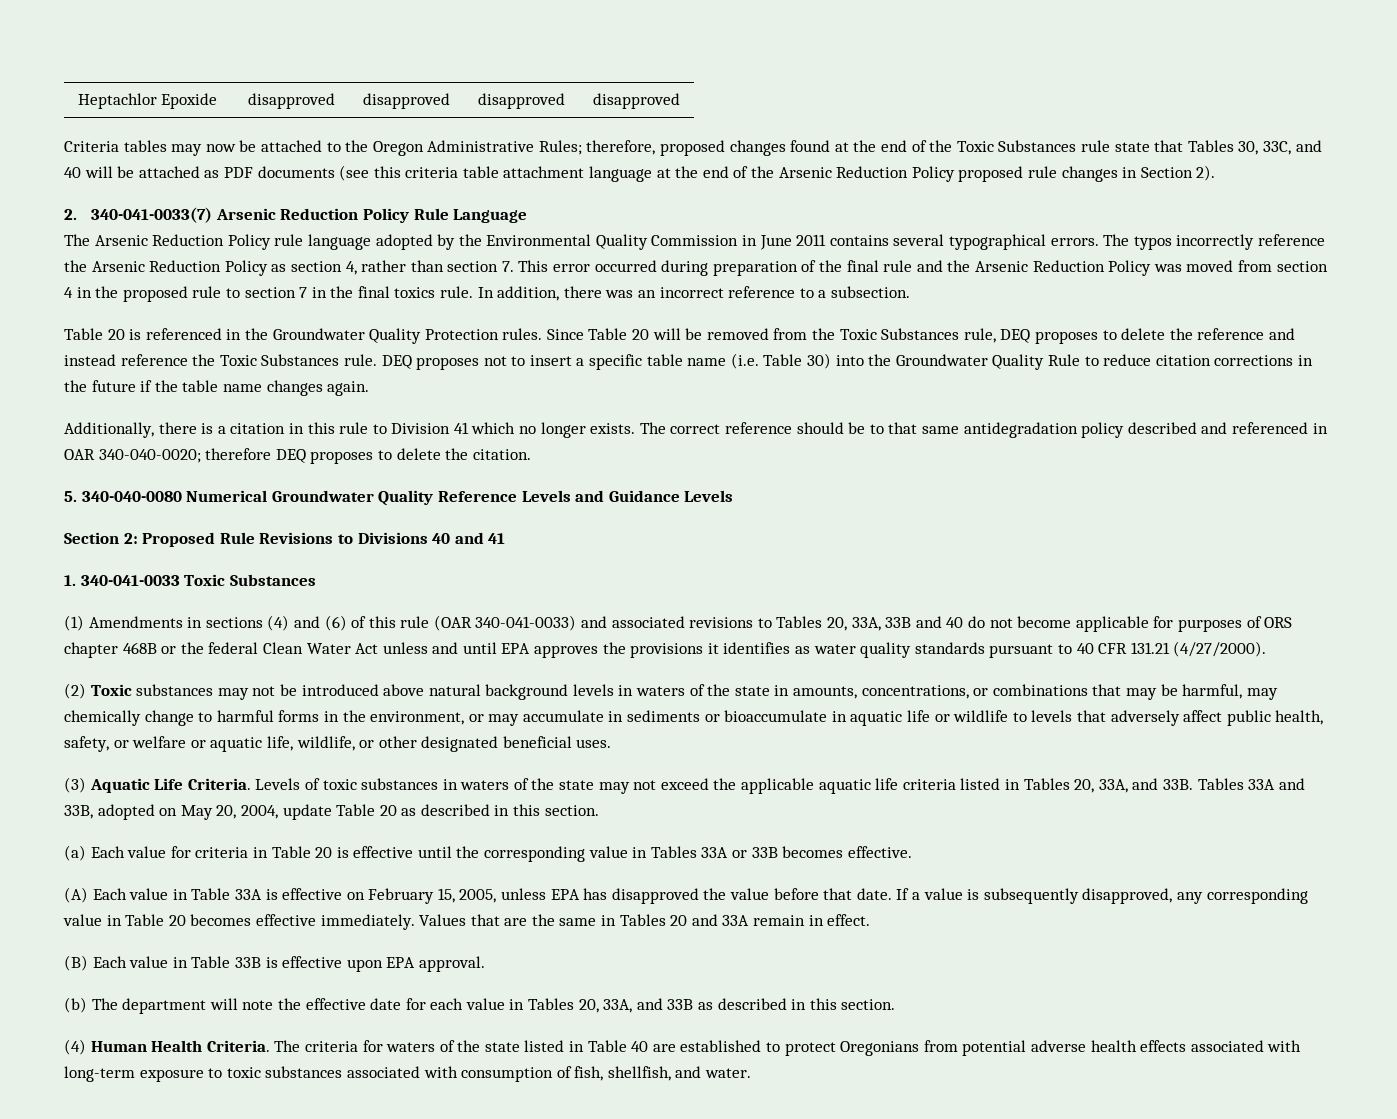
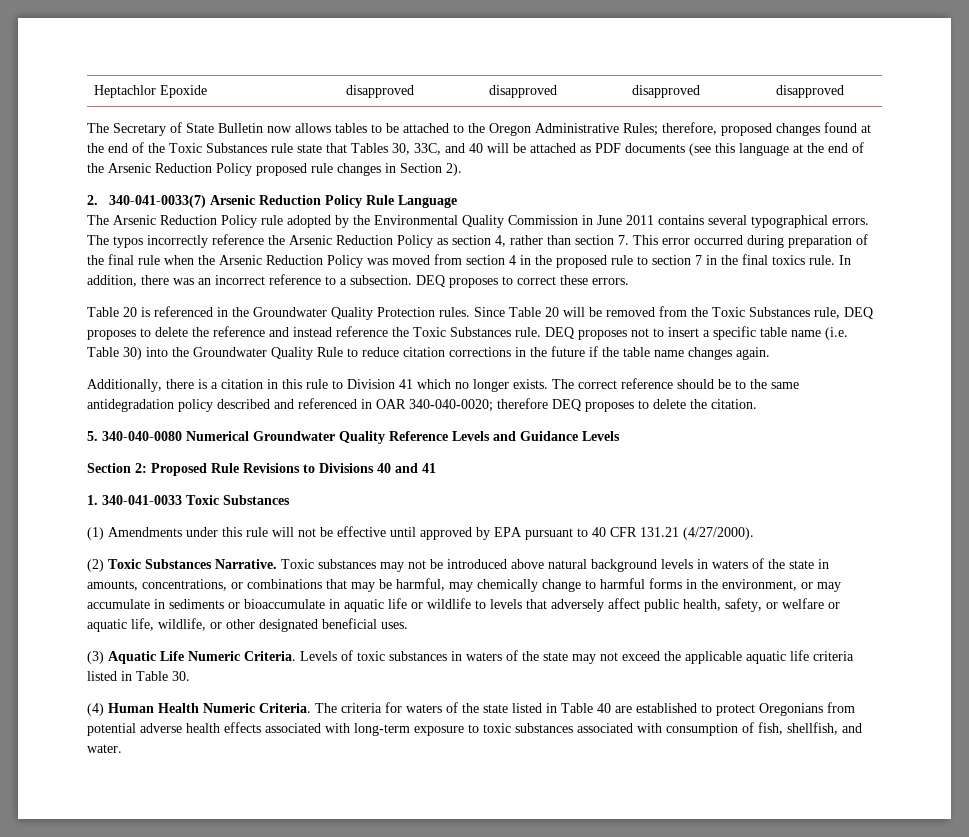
- Criteria tables may now be attached to the Oregon Administrative Rules; therefore, proposed changes found at the end of the Toxic Substances rule state that Tables 30, 33C, and 40 will be attached as PDF documents (see this criteria table attachment language at the end of the Arsenic Reduction Policy proposed rule changes in Section 2).
+ The Secretary of State Bulletin now allows tables to be attached to the Oregon Administrative Rules; therefore, proposed changes found at the end of the Toxic Substances rule state that Tables 30, 33C, and 40 will be attached as PDF documents (see this language at the end of the Arsenic Reduction Policy proposed rule changes in Section 2).
- The Arsenic Reduction Policy rule language adopted by the Environmental Quality Commission in June 2011 contains several typographical errors.
+ The Arsenic Reduction Policy rule adopted by the Environmental Quality Commission in June 2011 contains several typographical errors.
- The typos incorrectly reference the Arsenic Reduction Policy as section 4, rather than section 7. This error occurred during preparation of the final rule and the Arsenic Reduction Policy was moved from section 4 in the proposed rule to section 7 in the final toxics rule.
+ The typos incorrectly reference the Arsenic Reduction Policy as section 4, rather than section 7. This error occurred during preparation of the final rule when the Arsenic Reduction Policy was moved from section 4 in the proposed rule to section 7 in the final toxics rule.
+ DEQ proposes to correct these errors.
- The correct reference should be to that same antidegradation policy described and referenced in OAR 340-040-0020; therefore DEQ proposes to delete the citation.
+ The correct reference should be to the same antidegradation policy described and referenced in OAR 340-040-0020; therefore DEQ proposes to delete the citation.
- (1) Amendments in sections (4) and (6) of this rule (OAR 340-041-0033) and associated revisions to Tables 20, 33A, 33B and 40 do not become applicable for purposes of ORS chapter 468B or the federal Clean Water Act unless and until EPA approves the provisions it identifies as water quality standards pursuant to 40 CFR 131.21 (4/27/2000).
+ (1) Amendments under this rule will not be effective until approved by EPA pursuant to 40 CFR 131.21 (4/27/2000).
- (2) Toxic substances may not be introduced above natural background levels in waters of the state in amounts, concentrations, or combinations that may be harmful, may chemically change to harmful forms in the environment, or may accumulate in sediments or bioaccumulate in aquatic life or wildlife to levels that adversely affect public health, safety, or welfare or aquatic life, wildlife, or other designated beneficial uses.
+ (2) Toxic Substances Narrative. Toxic substances may not be introduced above natural background levels in waters of the state in amounts, concentrations, or combinations that may be harmful, may chemically change to harmful forms in the environment, or may accumulate in sediments or bioaccumulate in aquatic life or wildlife to levels that adversely affect public health, safety, or welfare or aquatic life, wildlife, or other designated beneficial uses.
- (3) Aquatic Life Criteria.
+ (3) Aquatic Life Numeric Criteria.
- Levels of toxic substances in waters of the state may not exceed the applicable aquatic life criteria listed in Tables 20, 33A, and 33B. Tables 33A and 33B, adopted on May 20, 2004, update Table 20 as described in this section.
- (a) Each value for criteria in Table 20 is effective until the corresponding value in Tables 33A or 33B becomes effective.
- (A) Each value in Table 33A is effective on February 15, 2005, unless EPA has disapproved the value before that date. If a value is subsequently disapproved, any corresponding value in Table 20 becomes effective immediately. Values that are the same in Tables 20 and 33A remain in effect.
- (B) Each value in Table 33B is effective upon EPA approval.
- (b) The department will note the effective date for each value in Tables 20, 33A, and 33B as described in this section.
+ Levels of toxic substances in waters of the state may not exceed the applicable aquatic life criteria listed in Table 30.
- (4) Human Health Criteria.
+ (4) Human Health Numeric Criteria.

